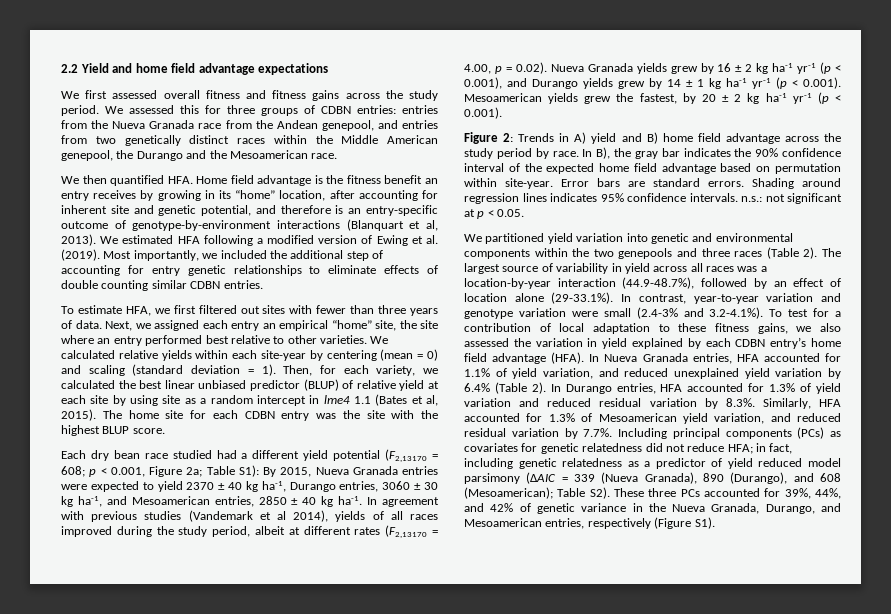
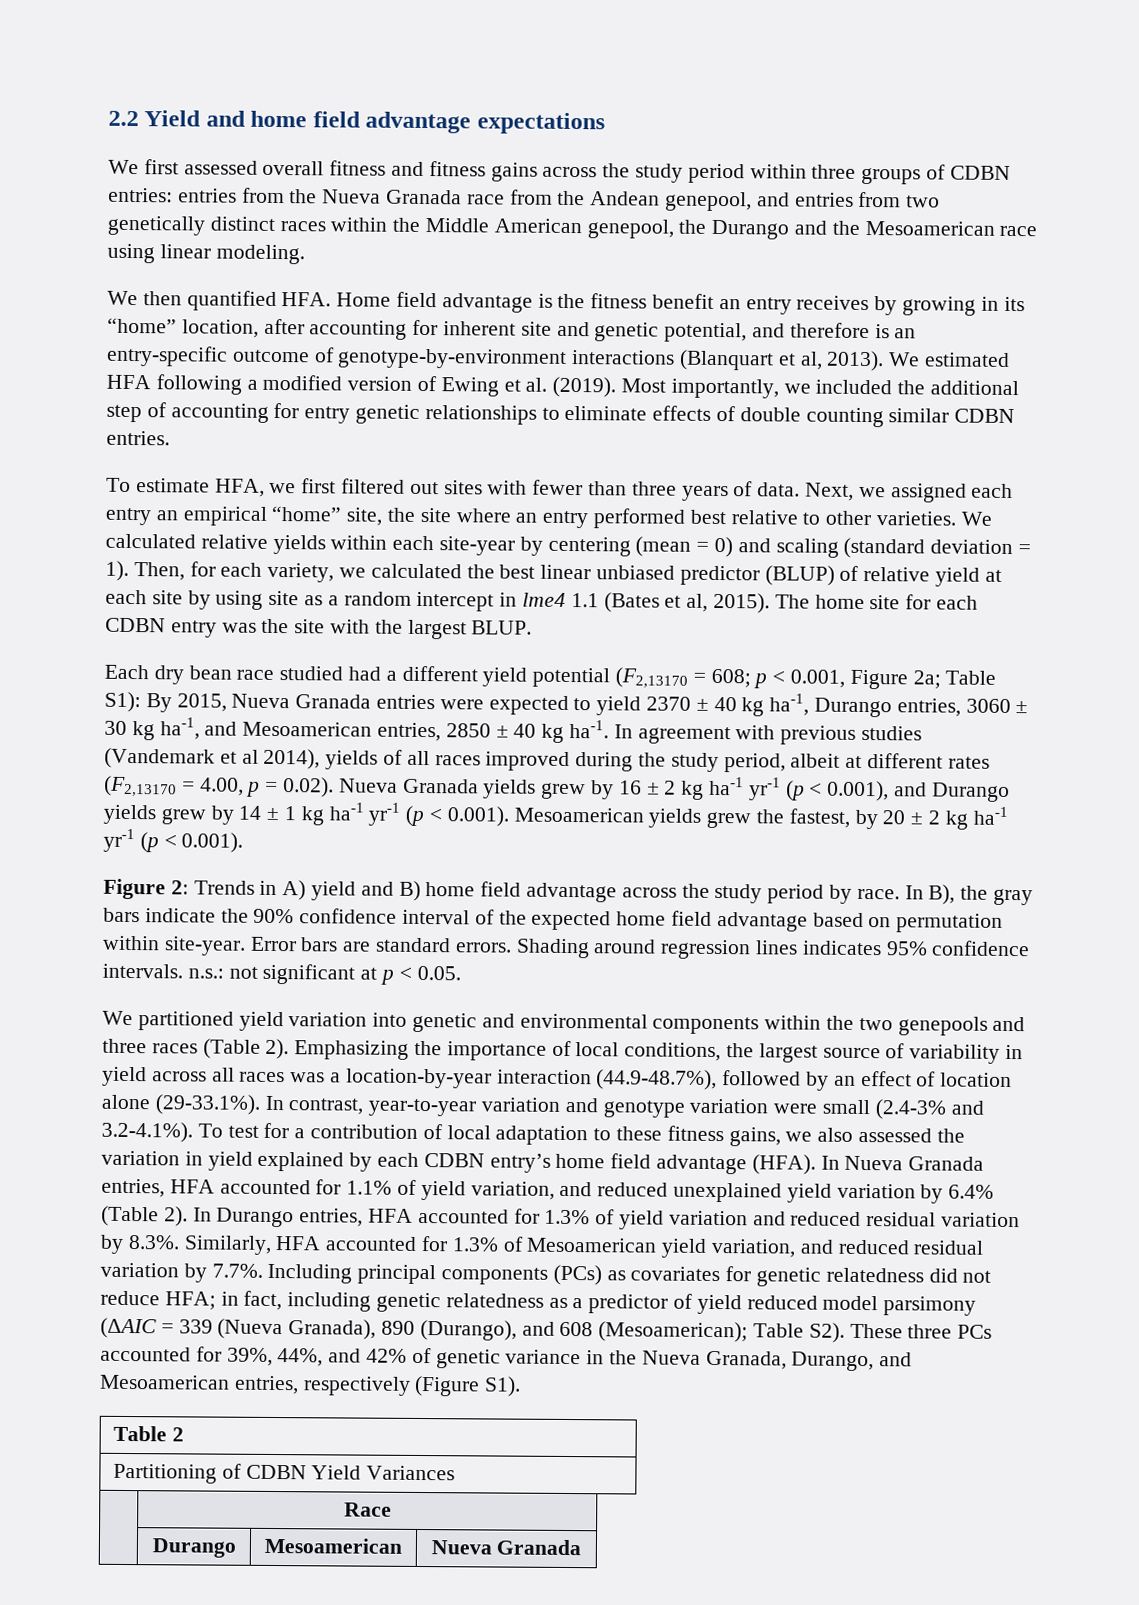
- We first assessed overall fitness and fitness gains across the study period. We assessed this for three groups of CDBN entries: entries from the Nueva Granada race from the Andean genepool, and entries from two genetically distinct races within the Middle American genepool, the Durango and the Mesoamerican race.
+ We first assessed overall fitness and fitness gains across the study period within three groups of CDBN entries: entries from the Nueva Granada race from the Andean genepool, and entries from two genetically distinct races within the Middle American genepool, the Durango and the Mesoamerican race using linear modeling.
- The home site for each CDBN entry was the site with the highest BLUP score.
+ The home site for each CDBN entry was the site with the largest BLUP.
- In B), the gray bar indicates the 90% confidence interval of the expected home field advantage based on permutation within site-year.
+ In B), the gray bars indicate the 90% confidence interval of the expected home field advantage based on permutation within site-year.
- The largest source of variability in yield across all races was a location-by-year interaction (44.9-48.7%), followed by an effect of location alone (29-33.1%). In contrast, year-to-year variation and genotype variation were small (2.4-3% and 3.2-4.1%). To test for a contribution of local adaptation to these fitness gains, we also assessed the variation in yield explained by each CDBN entry’s home field advantage (HFA).
+ Emphasizing the importance of local conditions, the largest source of variability in yield across all races was a location-by-year interaction (44.9-48.7%), followed by an effect of location alone (29-33.1%). In contrast, year-to-year variation and genotype variation were small (2.4-3% and 3.2-4.1%). To test for a contribution of local adaptation to these fitness gains, we also assessed the variation in yield explained by each CDBN entry’s home field advantage (HFA).
+ Table 2
+ Partitioning of CDBN Yield Variances
+ | Race
+ | Durango | Mesoamerican | Nueva Granada

